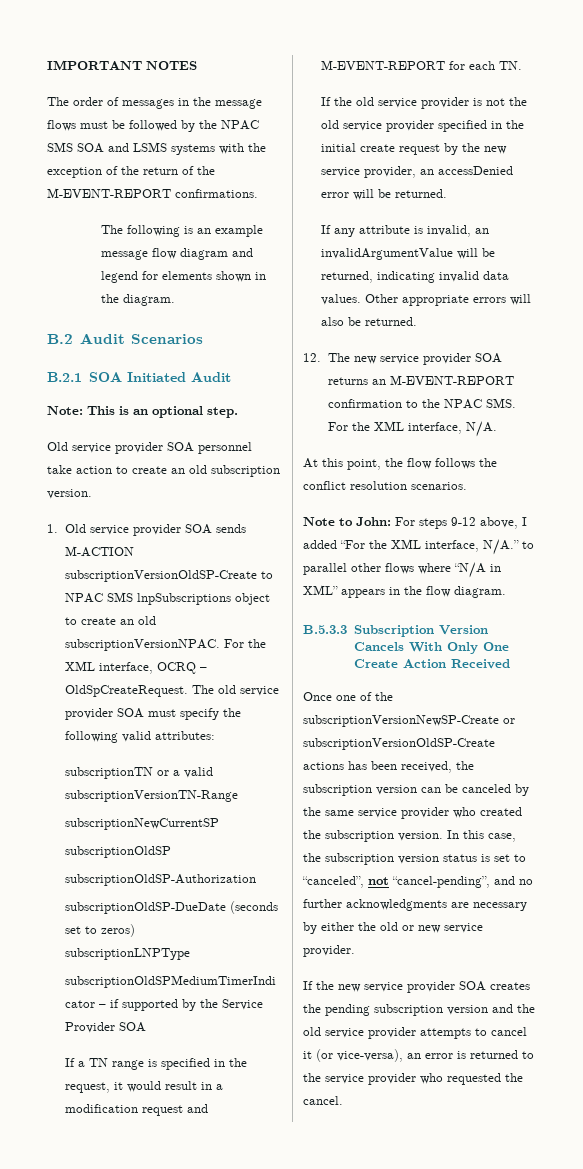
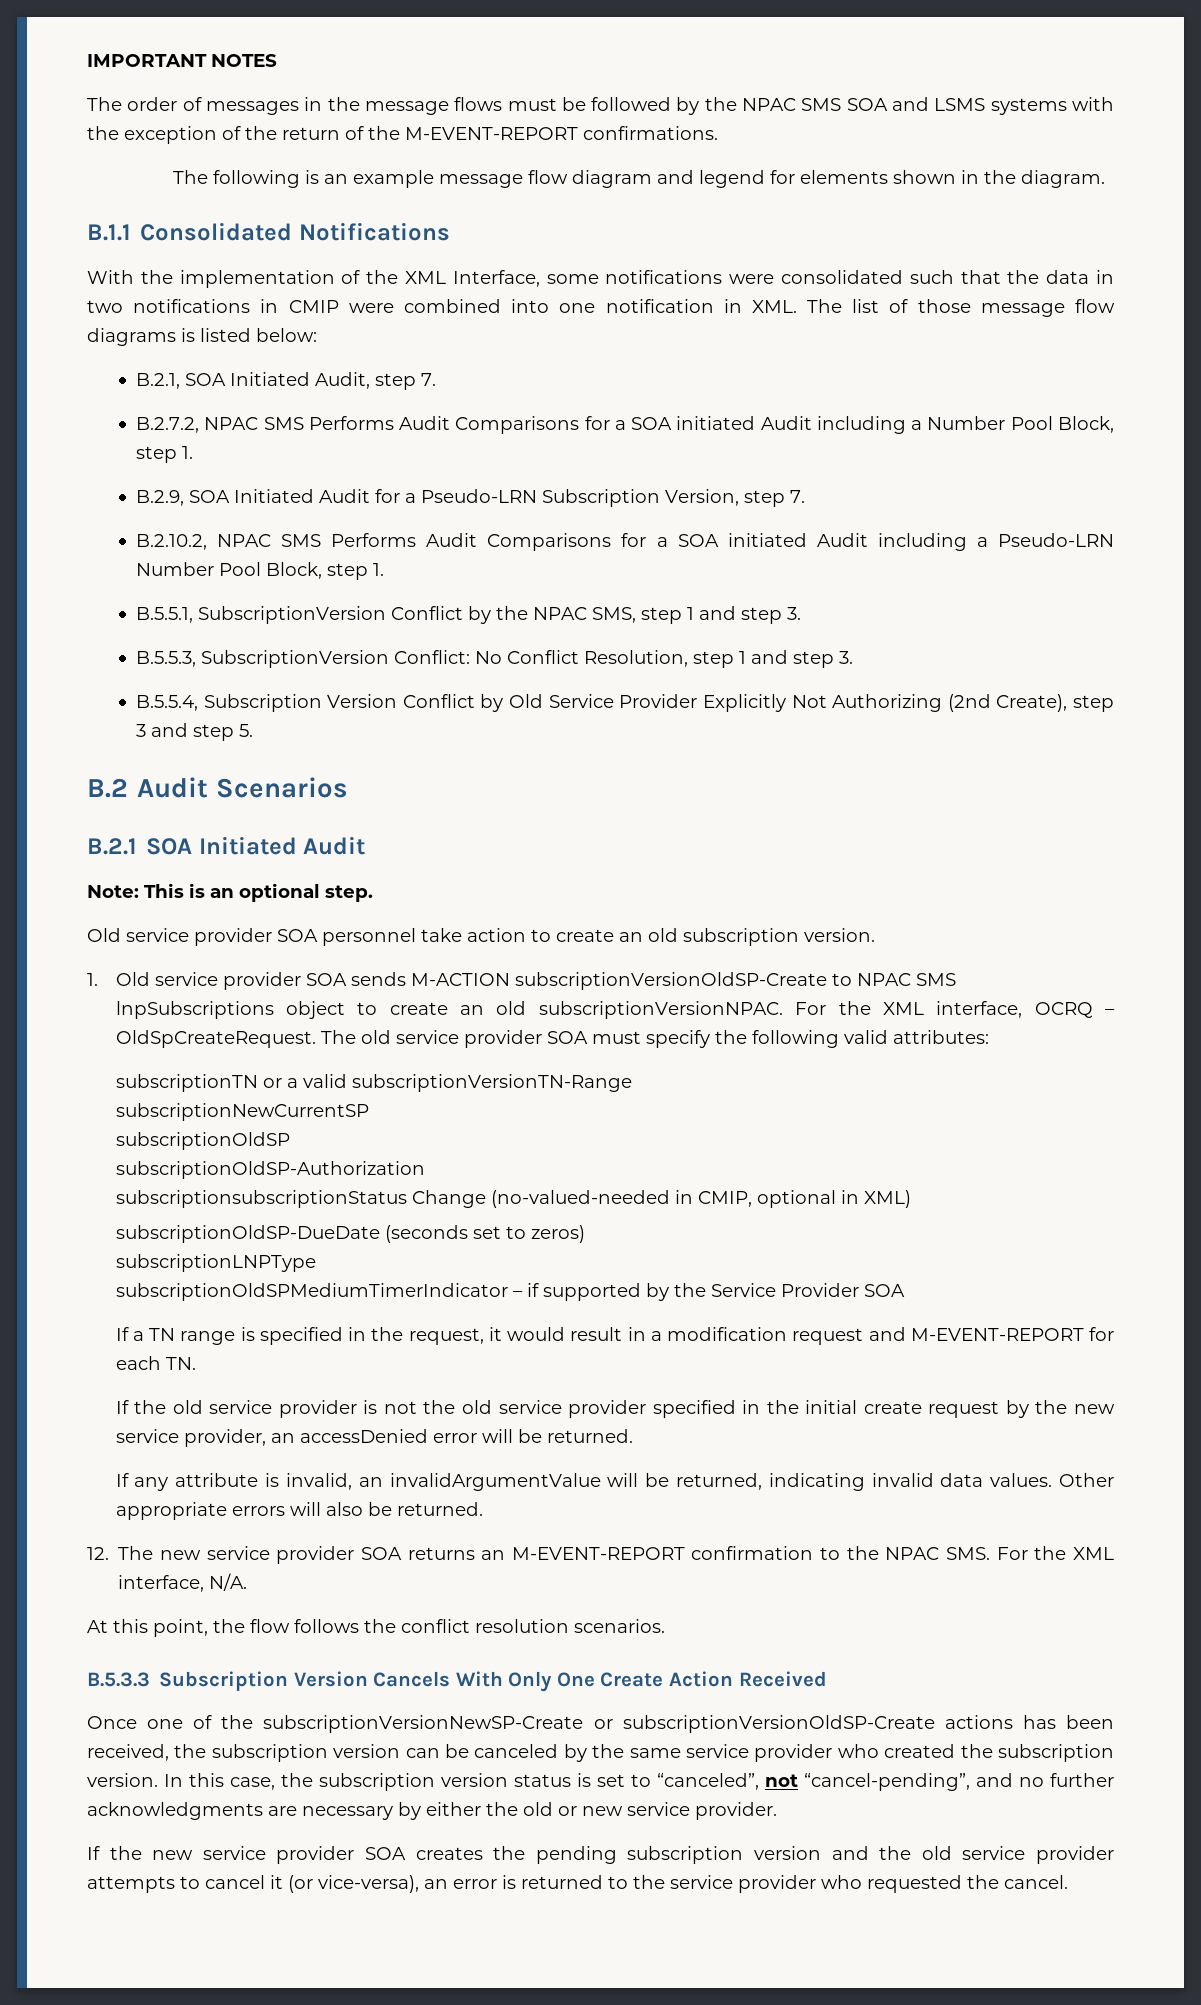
+ B.1.1 Consolidated Notifications
+ With the implementation of the XML Interface, some notifications were consolidated such that the data in two notifications in CMIP were combined into one notification in XML. The list of those message flow diagrams is listed below:
+ B.2.1, SOA Initiated Audit, step 7.
+ B.2.7.2, NPAC SMS Performs Audit Comparisons for a SOA initiated Audit including a Number Pool Block, step 1.
+ B.2.9, SOA Initiated Audit for a Pseudo-LRN Subscription Version, step 7.
+ B.2.10.2, NPAC SMS Performs Audit Comparisons for a SOA initiated Audit including a Pseudo-LRN Number Pool Block, step 1.
+ B.5.5.1, SubscriptionVersion Conflict by the NPAC SMS, step 1 and step 3.
+ B.5.5.3, SubscriptionVersion Conflict: No Conflict Resolution, step 1 and step 3.
+ B.5.5.4, Subscription Version Conflict by Old Service Provider Explicitly Not Authorizing (2nd Create), step 3 and step 5.
+ subscriptionsubscriptionStatus Change (no-valued-needed in CMIP, optional in XML)
- Note to John: For steps 9-12 above, I added “For the XML interface, N/A.” to parallel other flows where “N/A in XML” appears in the flow diagram.

